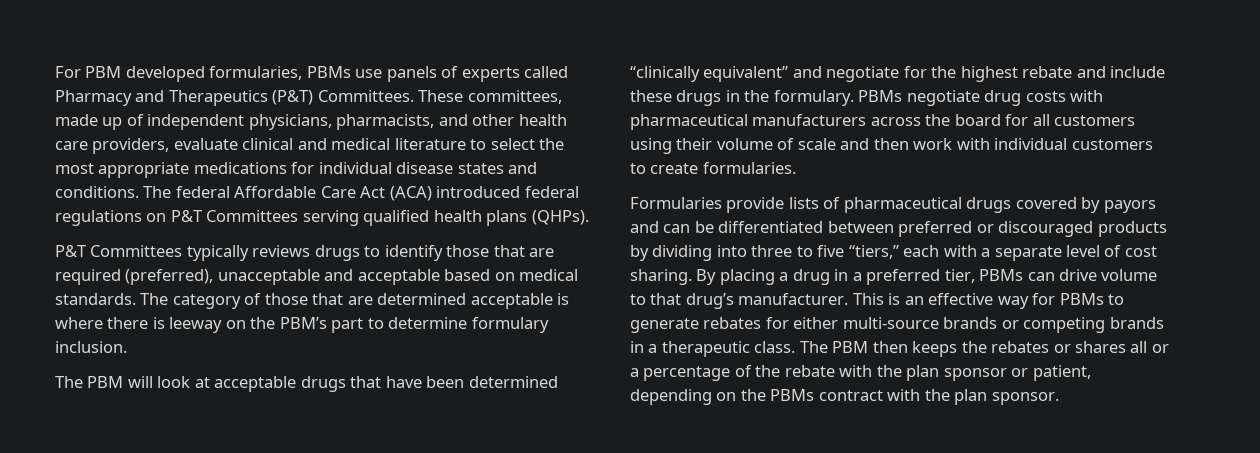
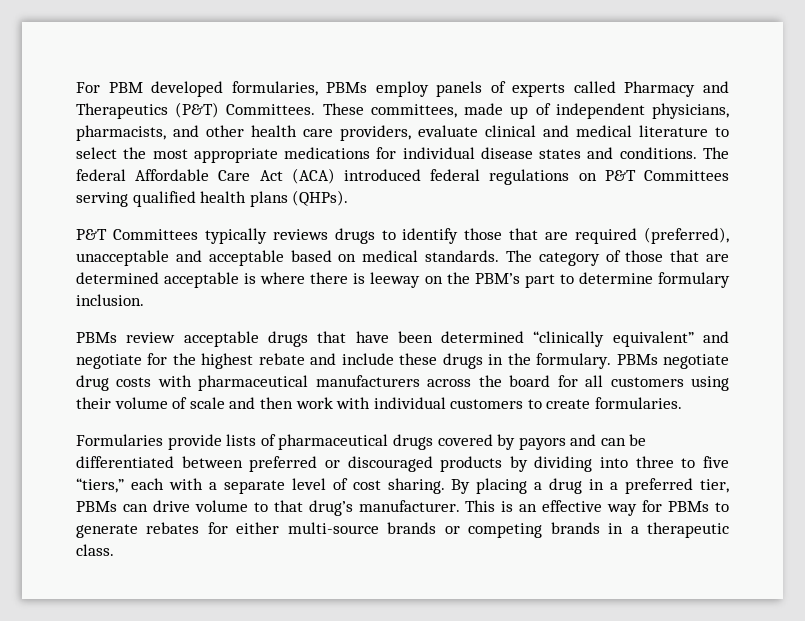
- For PBM developed formularies, PBMs use panels of experts called Pharmacy and Therapeutics (P&T) Committees.
+ For PBM developed formularies, PBMs employ panels of experts called Pharmacy and Therapeutics (P&T) Committees.
- The PBM will look at acceptable drugs that have been determined “clinically equivalent” and negotiate for the highest rebate and include these drugs in the formulary.
+ PBMs review acceptable drugs that have been determined “clinically equivalent” and negotiate for the highest rebate and include these drugs in the formulary.
- The PBM then keeps the rebates or shares all or a percentage of the rebate with the plan sponsor or patient, depending on the PBMs contract with the plan sponsor.

